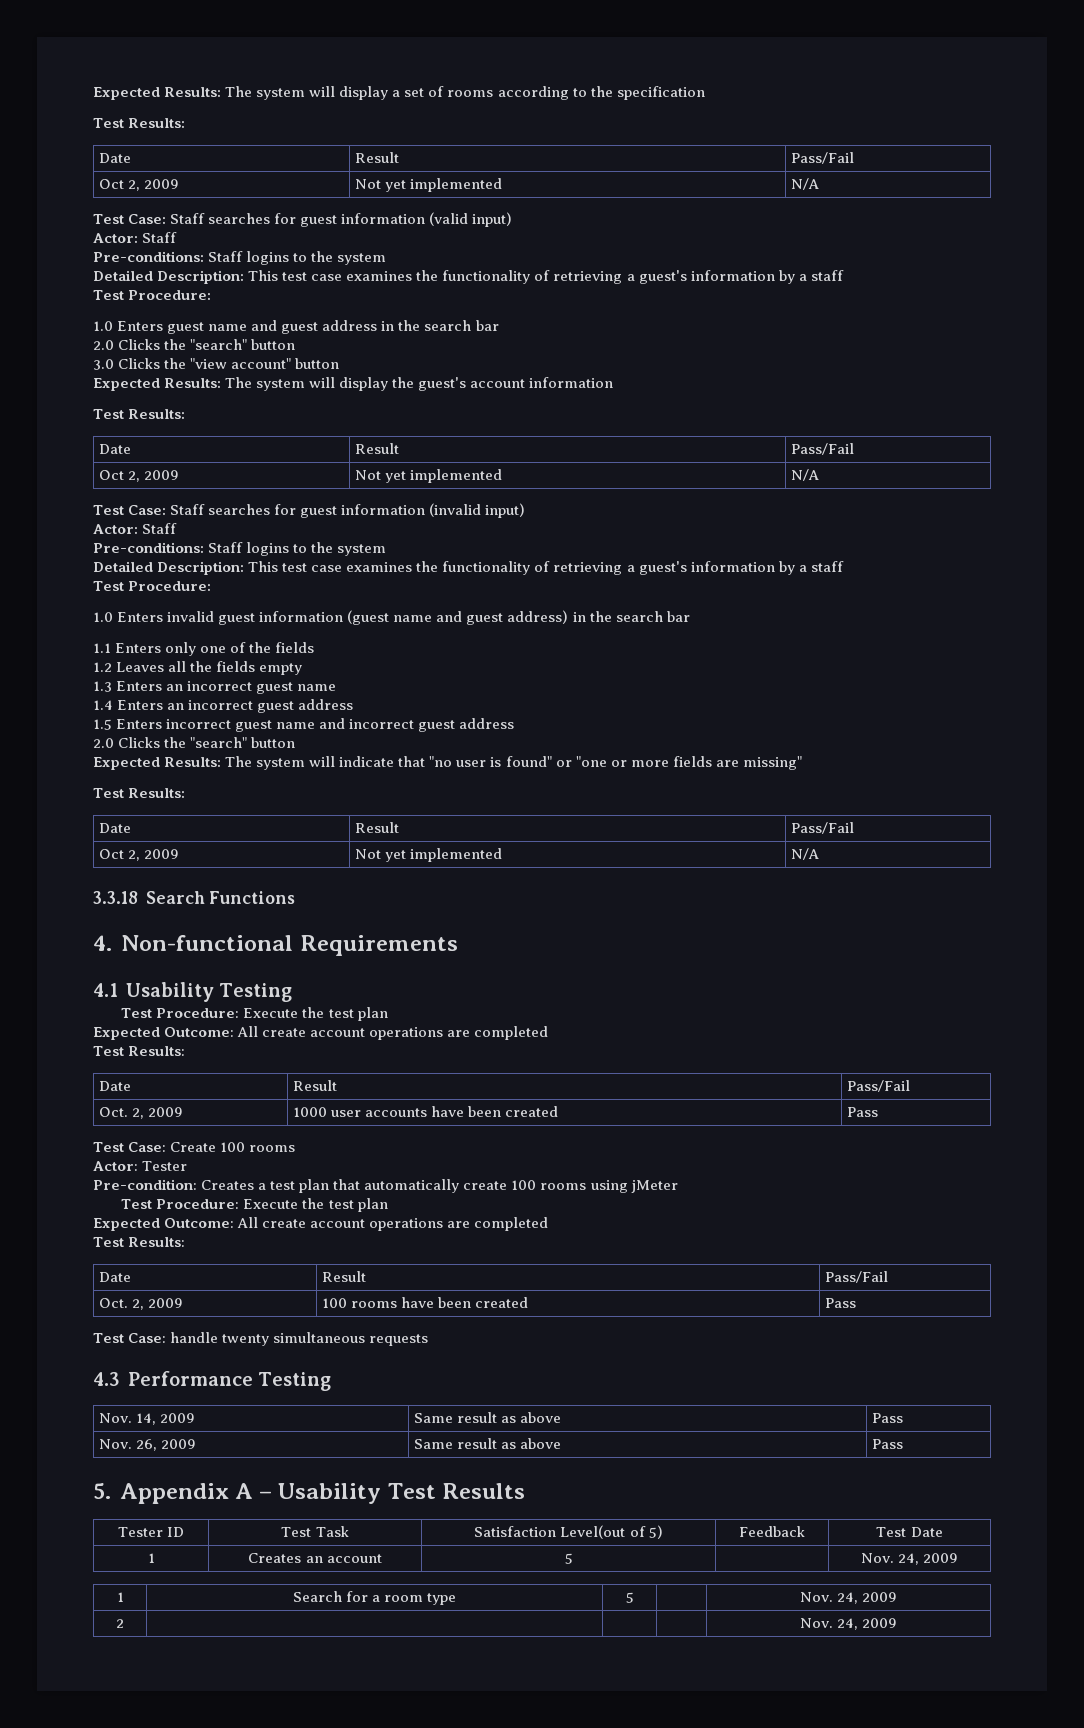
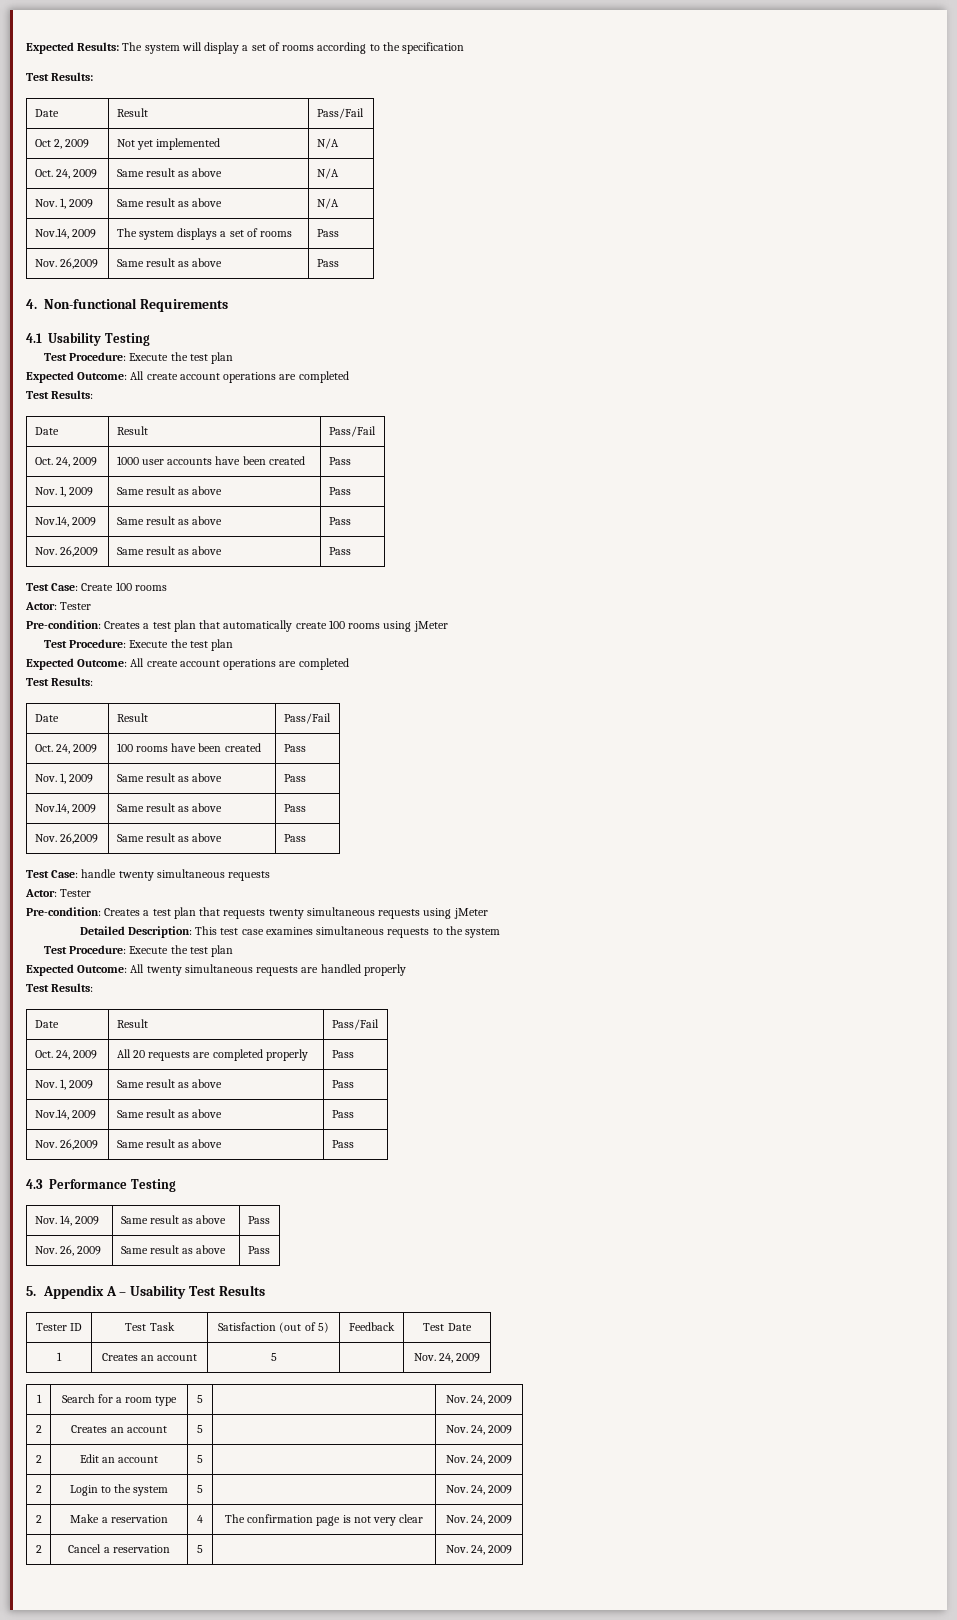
- Test Case: Staff searches for guest information (valid input)
- Actor: Staff
- Pre-conditions: Staff logins to the system
- Detailed Description: This test case examines the functionality of retrieving a guest's information by a staff
- Test Procedure:
- 1.0 Enters guest name and guest address in the search bar
- 2.0 Clicks the "search" button
- 3.0 Clicks the "view account" button
- Expected Results: The system will display the guest's account information
- Test Results:
- Date | Result | Pass/Fail
- Oct 2, 2009 | Not yet implemented | N/A
- Test Case: Staff searches for guest information (invalid input)
- Actor: Staff
- Pre-conditions: Staff logins to the system
- Detailed Description: This test case examines the functionality of retrieving a guest's information by a staff
- Test Procedure:
- 1.0 Enters invalid guest information (guest name and guest address) in the search bar
- 1.1 Enters only one of the fields
- 1.2 Leaves all the fields empty
- 1.3 Enters an incorrect guest name
- 1.4 Enters an incorrect guest address
- 1.5 Enters incorrect guest name and incorrect guest address
- 2.0 Clicks the "search" button
- Expected Results: The system will indicate that "no user is found" or "one or more fields are missing"
- Test Results:
- Date | Result | Pass/Fail
- Oct 2, 2009 | Not yet implemented | N/A
- 3.3.18 Search Functions
+ Oct. 24, 2009 | Same result as above | N/A
+ Nov. 1, 2009 | Same result as above | N/A
+ Nov.14, 2009 | The system displays a set of rooms | Pass
+ Nov. 26,2009 | Same result as above | Pass
- Oct. 2, 2009 | 1000 user accounts have been created | Pass
+ Oct. 24, 2009 | 1000 user accounts have been created | Pass
+ Nov. 1, 2009 | Same result as above | Pass
+ Nov.14, 2009 | Same result as above | Pass
+ Nov. 26,2009 | Same result as above | Pass
- Oct. 2, 2009 | 100 rooms have been created | Pass
+ Oct. 24, 2009 | 100 rooms have been created | Pass
+ Nov. 1, 2009 | Same result as above | Pass
+ Nov.14, 2009 | Same result as above | Pass
+ Nov. 26,2009 | Same result as above | Pass
  Test Case: handle twenty simultaneous requests
+ Actor: Tester
+ Pre-condition: Creates a test plan that requests twenty simultaneous requests using jMeter
+ Detailed Description: This test case examines simultaneous requests to the system
+ Test Procedure: Execute the test plan
+ Expected Outcome: All twenty simultaneous requests are handled properly
+ Test Results:
+ Date | Result | Pass/Fail
+ Oct. 24, 2009 | All 20 requests are completed properly | Pass
+ Nov. 1, 2009 | Same result as above | Pass
+ Nov.14, 2009 | Same result as above | Pass
+ Nov. 26,2009 | Same result as above | Pass
- Tester ID | Test Task | Satisfaction Level(out of 5) | Feedback | Test Date
+ Tester ID | Test Task | Satisfaction (out of 5) | Feedback | Test Date
- 2 | | | | Nov. 24, 2009
+ 2 | Creates an account | 5 | | Nov. 24, 2009
+ 2 | Edit an account | 5 | | Nov. 24, 2009
+ 2 | Login to the system | 5 | | Nov. 24, 2009
+ 2 | Make a reservation | 4 | The confirmation page is not very clear | Nov. 24, 2009
+ 2 | Cancel a reservation | 5 | | Nov. 24, 2009

